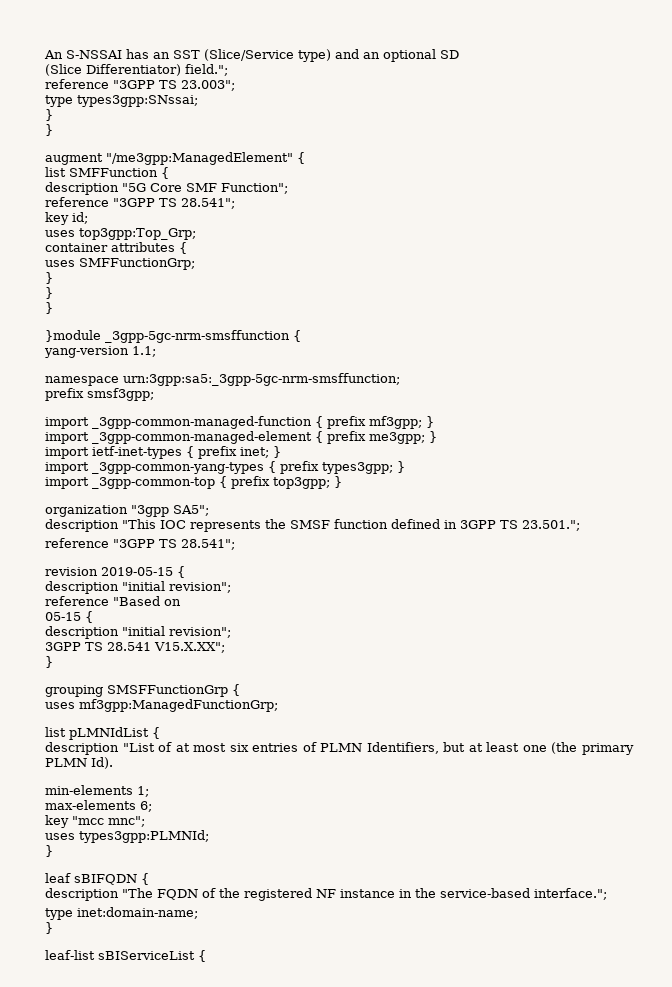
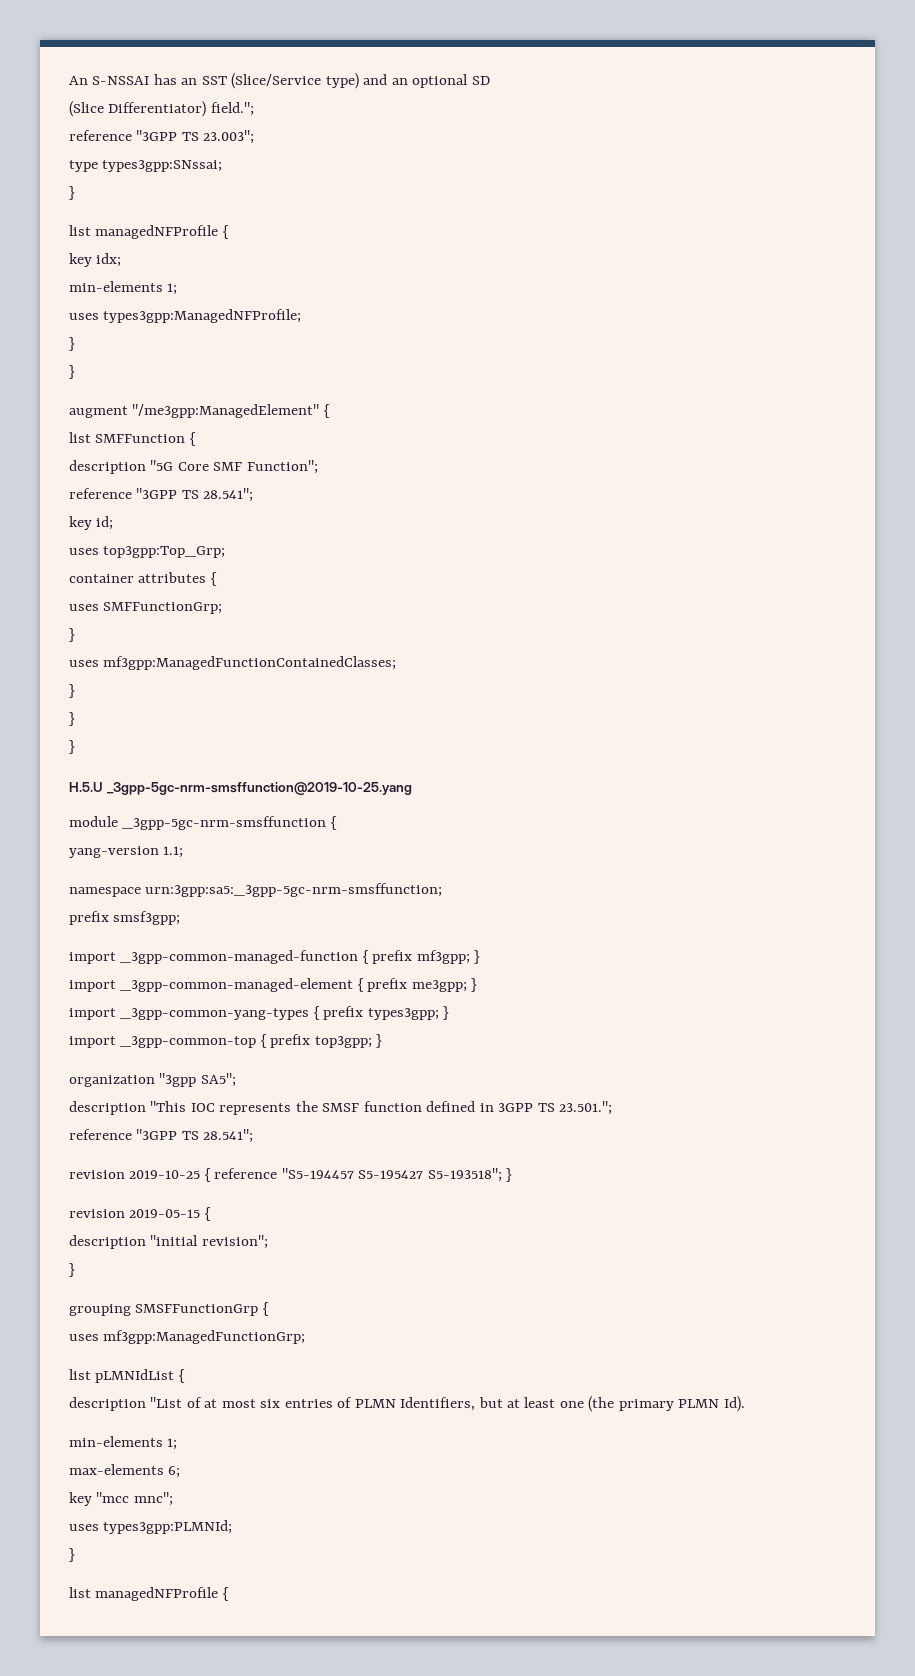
  type types3gpp:SNssai;
+ }
+ list managedNFProfile {
+ key idx;
+ min-elements 1;
+ uses types3gpp:ManagedNFProfile;
  uses SMFFunctionGrp;
+ }
+ uses mf3gpp:ManagedFunctionContainedClasses;
  }
  }
  }
- }module _3gpp-5gc-nrm-smsffunction {
+ H.5.U _3gpp-5gc-nrm-smsffunction@2019-10-25.yang
+ module _3gpp-5gc-nrm-smsffunction {
- import ietf-inet-types { prefix inet; }
+ revision 2019-10-25 { reference "S5-194457 S5-195427 S5-193518"; }
- reference "Based on
- 05-15 {
- description "initial revision";
- 3GPP TS 28.541 V15.X.XX";
  uses types3gpp:PLMNId;
  }
- leaf sBIFQDN {
- description "The FQDN of the registered NF instance in the service-based interface.";
- type inet:domain-name;
- }
- leaf-list sBIServiceList {
+ list managedNFProfile {

